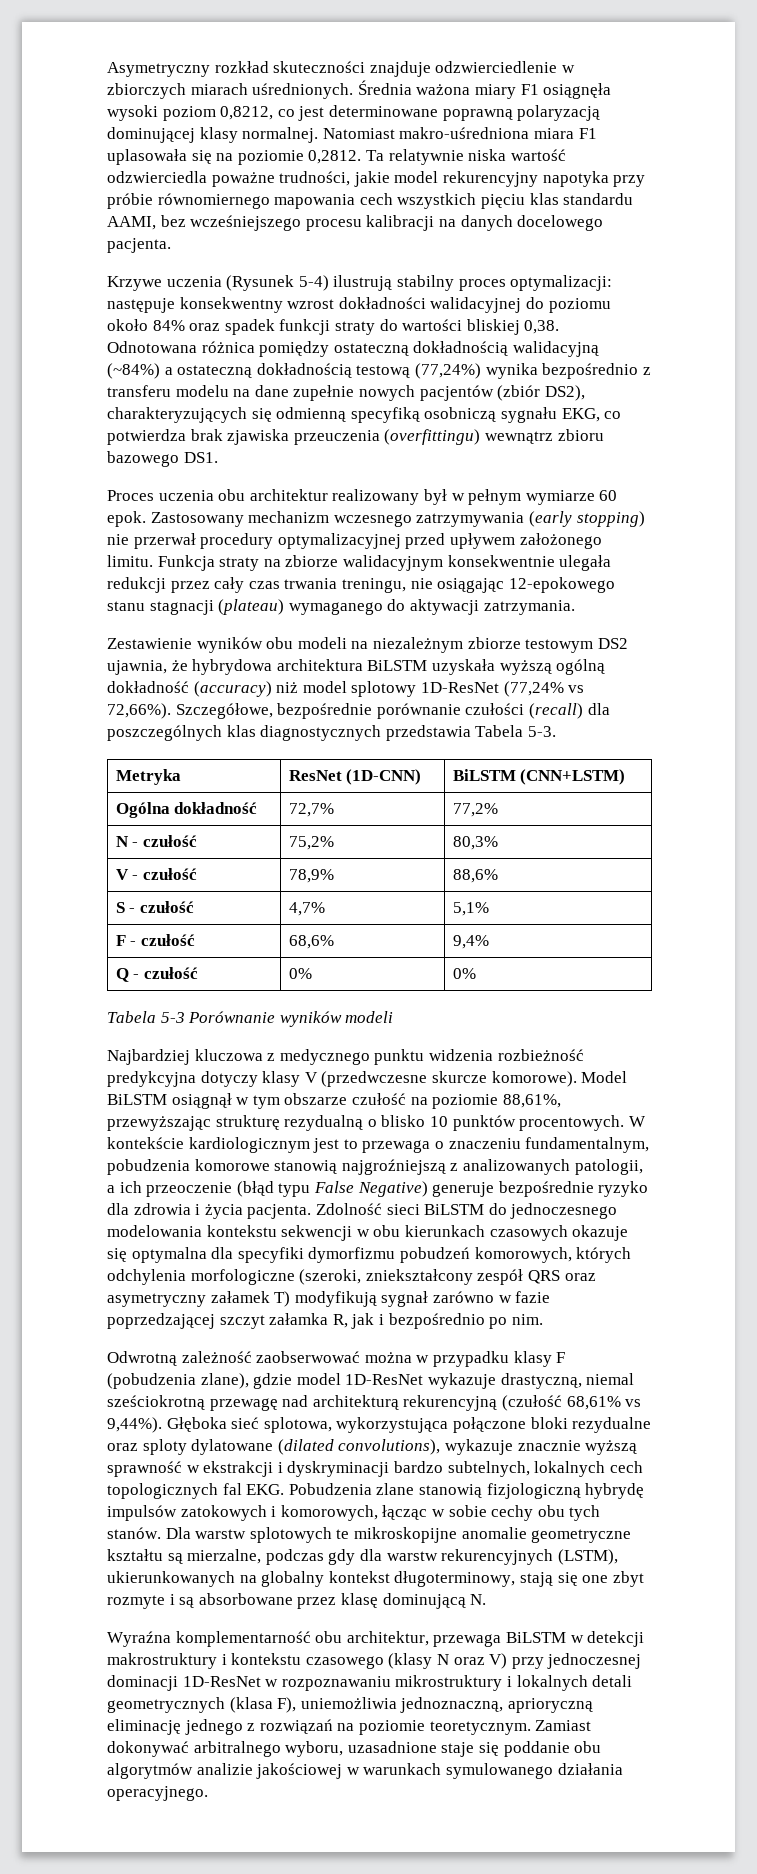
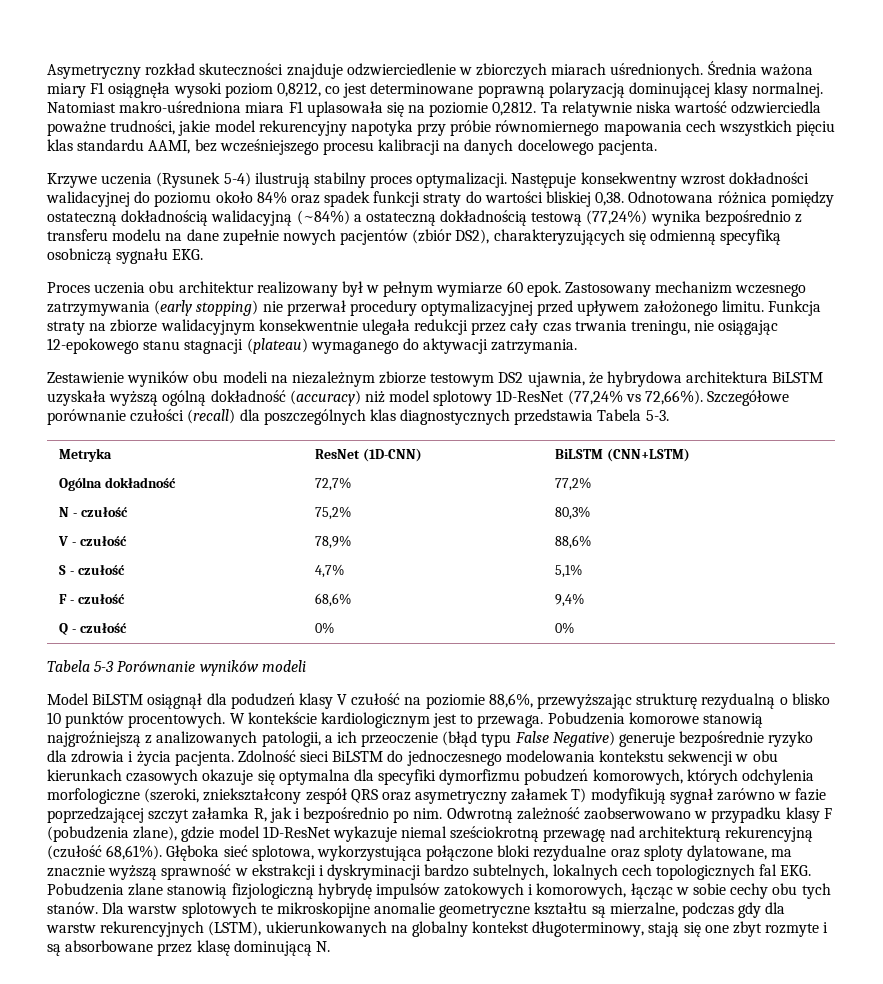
- Krzywe uczenia (Rysunek 5-4) ilustrują stabilny proces optymalizacji: następuje konsekwentny wzrost dokładności walidacyjnej do poziomu około 84% oraz spadek funkcji straty do wartości bliskiej 0,38.
+ Krzywe uczenia (Rysunek 5-4) ilustrują stabilny proces optymalizacji. Następuje konsekwentny wzrost dokładności walidacyjnej do poziomu około 84% oraz spadek funkcji straty do wartości bliskiej 0,38.
- Odnotowana różnica pomiędzy ostateczną dokładnością walidacyjną (~84%) a ostateczną dokładnością testową (77,24%) wynika bezpośrednio z transferu modelu na dane zupełnie nowych pacjentów (zbiór DS2), charakteryzujących się odmienną specyfiką osobniczą sygnału EKG, co potwierdza brak zjawiska przeuczenia (overfittingu) wewnątrz zbioru bazowego DS1.
+ Odnotowana różnica pomiędzy ostateczną dokładnością walidacyjną (~84%) a ostateczną dokładnością testową (77,24%) wynika bezpośrednio z transferu modelu na dane zupełnie nowych pacjentów (zbiór DS2), charakteryzujących się odmienną specyfiką osobniczą sygnału EKG.
- Szczegółowe, bezpośrednie porównanie czułości (recall) dla poszczególnych klas diagnostycznych przedstawia Tabela 5-3.
+ Szczegółowe porównanie czułości (recall) dla poszczególnych klas diagnostycznych przedstawia Tabela 5-3.
- Najbardziej kluczowa z medycznego punktu widzenia rozbieżność predykcyjna dotyczy klasy V (przedwczesne skurcze komorowe). Model BiLSTM osiągnął w tym obszarze czułość na poziomie 88,61%, przewyższając strukturę rezydualną o blisko 10 punktów procentowych.
+ Model BiLSTM osiągnął dla podudzeń klasy V czułość na poziomie 88,6%, przewyższając strukturę rezydualną o blisko 10 punktów procentowych.
- W kontekście kardiologicznym jest to przewaga o znaczeniu fundamentalnym, pobudzenia komorowe stanowią najgroźniejszą z analizowanych patologii, a ich przeoczenie (błąd typu False Negative) generuje bezpośrednie ryzyko dla zdrowia i życia pacjenta.
+ W kontekście kardiologicznym jest to przewaga. Pobudzenia komorowe stanowią najgroźniejszą z analizowanych patologii, a ich przeoczenie (błąd typu False Negative) generuje bezpośrednie ryzyko dla zdrowia i życia pacjenta.
- Zdolność sieci BiLSTM do jednoczesnego modelowania kontekstu sekwencji w obu kierunkach czasowych okazuje się optymalna dla specyfiki dymorfizmu pobudzeń komorowych, których odchylenia morfologiczne (szeroki, zniekształcony zespół QRS oraz asymetryczny załamek T) modyfikują sygnał zarówno w fazie poprzedzającej szczyt załamka R, jak i bezpośrednio po nim.
- Odwrotną zależność zaobserwować można w przypadku klasy F (pobudzenia zlane), gdzie model 1D-ResNet wykazuje drastyczną, niemal sześciokrotną przewagę nad architekturą rekurencyjną (czułość 68,61% vs 9,44%).
+ Zdolność sieci BiLSTM do jednoczesnego modelowania kontekstu sekwencji w obu kierunkach czasowych okazuje się optymalna dla specyfiki dymorfizmu pobudzeń komorowych, których odchylenia morfologiczne (szeroki, zniekształcony zespół QRS oraz asymetryczny załamek T) modyfikują sygnał zarówno w fazie poprzedzającej szczyt załamka R, jak i bezpośrednio po nim. Odwrotną zależność zaobserwowano w przypadku klasy F (pobudzenia zlane), gdzie model 1D-ResNet wykazuje niemal sześciokrotną przewagę nad architekturą rekurencyjną (czułość 68,61%).
- Głęboka sieć splotowa, wykorzystująca połączone bloki rezydualne oraz sploty dylatowane (dilated convolutions), wykazuje znacznie wyższą sprawność w ekstrakcji i dyskryminacji bardzo subtelnych, lokalnych cech topologicznych fal EKG. Pobudzenia zlane stanowią fizjologiczną hybrydę impulsów zatokowych i komorowych, łącząc w sobie cechy obu tych stanów.
+ Głęboka sieć splotowa, wykorzystująca połączone bloki rezydualne oraz sploty dylatowane, ma znacznie wyższą sprawność w ekstrakcji i dyskryminacji bardzo subtelnych, lokalnych cech topologicznych fal EKG. Pobudzenia zlane stanowią fizjologiczną hybrydę impulsów zatokowych i komorowych, łącząc w sobie cechy obu tych stanów.
- Wyraźna komplementarność obu architektur, przewaga BiLSTM w detekcji makrostruktury i kontekstu czasowego (klasy N oraz V) przy jednoczesnej dominacji 1D-ResNet w rozpoznawaniu mikrostruktury i lokalnych detali geometrycznych (klasa F), uniemożliwia jednoznaczną, aprioryczną eliminację jednego z rozwiązań na poziomie teoretycznym. Zamiast dokonywać arbitralnego wyboru, uzasadnione staje się poddanie obu algorytmów analizie jakościowej w warunkach symulowanego działania operacyjnego.

